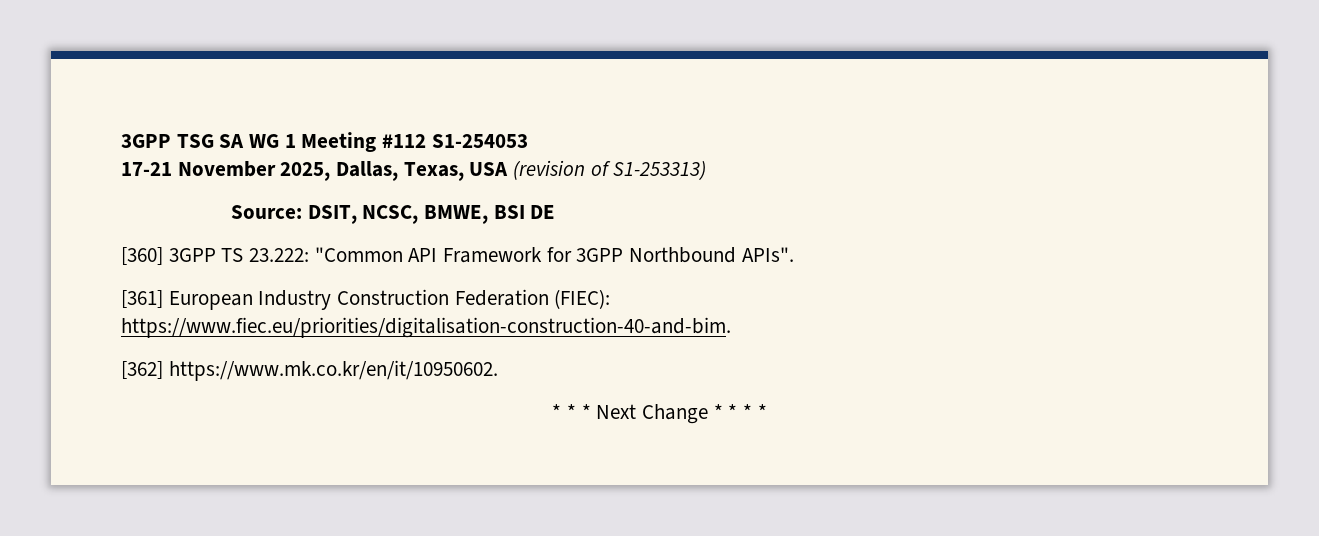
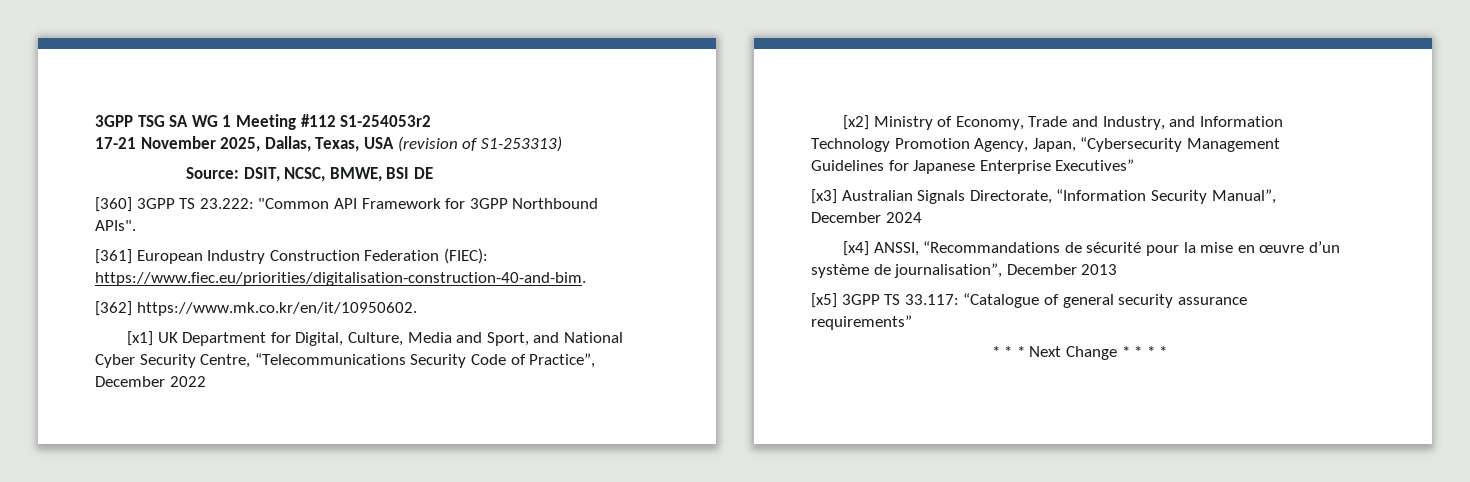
- 3GPP TSG SA WG 1 Meeting #112 S1-254053
+ 3GPP TSG SA WG 1 Meeting #112 S1-254053r2
+ [x1] UK Department for Digital, Culture, Media and Sport, and National Cyber Security Centre, “Telecommunications Security Code of Practice”, December 2022
+ [x2] Ministry of Economy, Trade and Industry, and Information Technology Promotion Agency, Japan, “Cybersecurity Management Guidelines for Japanese Enterprise Executives”
+ [x3] Australian Signals Directorate, “Information Security Manual”, December 2024
+ [x4] ANSSI, “Recommandations de sécurité pour la mise en œuvre d’un système de journalisation”, December 2013
+ [x5] 3GPP TS 33.117: “Catalogue of general security assurance requirements”

